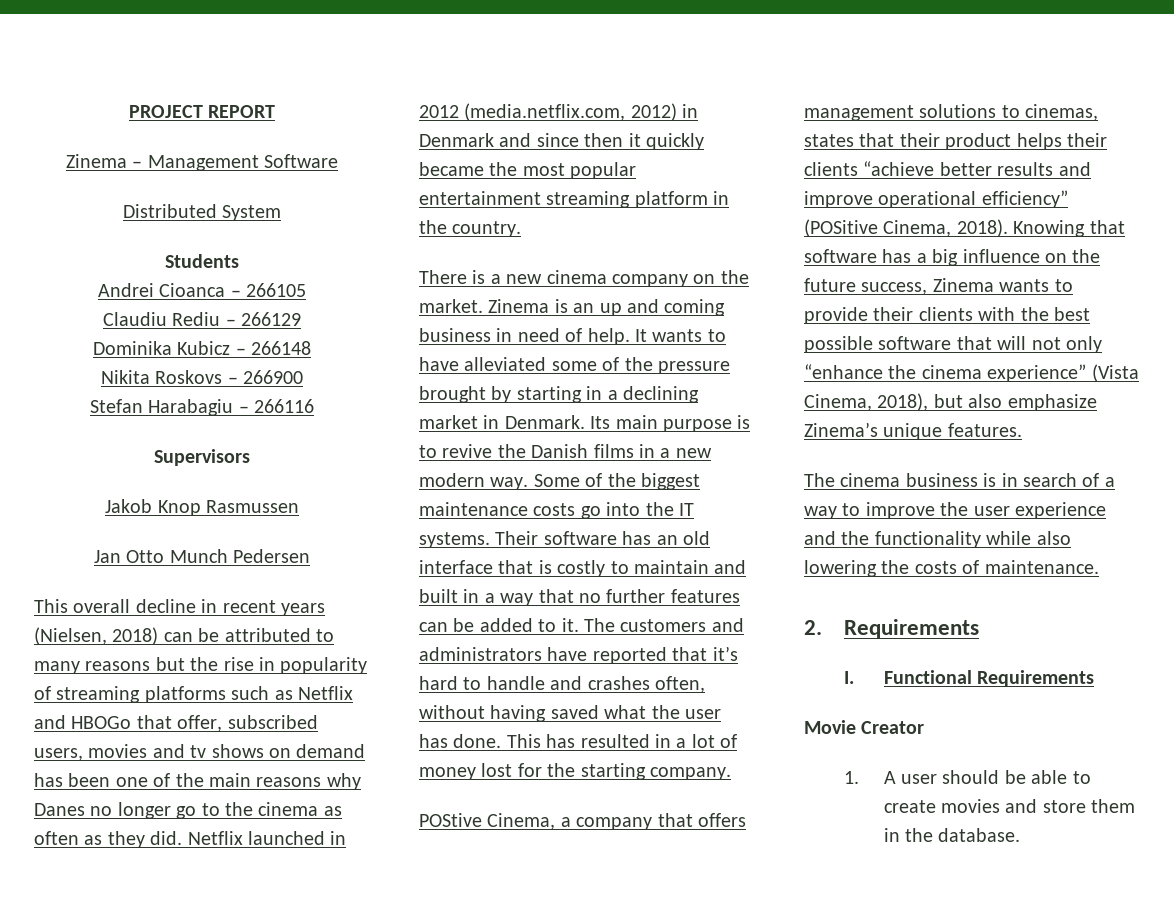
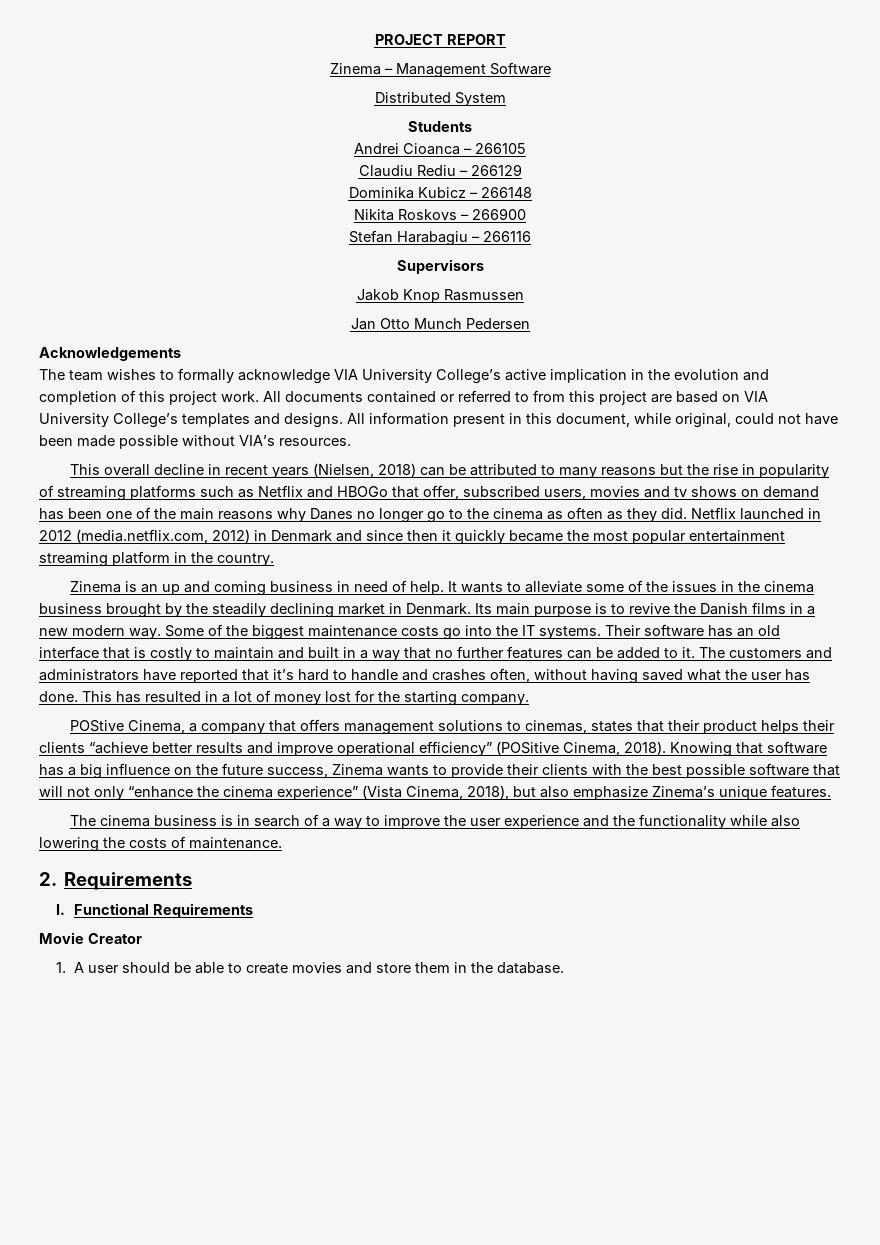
+ Acknowledgements
+ The team wishes to formally acknowledge VIA University College’s active implication in the evolution and completion of this project work. All documents contained or referred to from this project are based on VIA University College’s templates and designs. All information present in this document, while original, could not have been made possible without VIA’s resources.
- There is a new cinema company on the market.
- It wants to have alleviated some of the pressure brought by starting in a declining market in Denmark.
+ It wants to alleviate some of the issues in the cinema business brought by the steadily declining market in Denmark.

